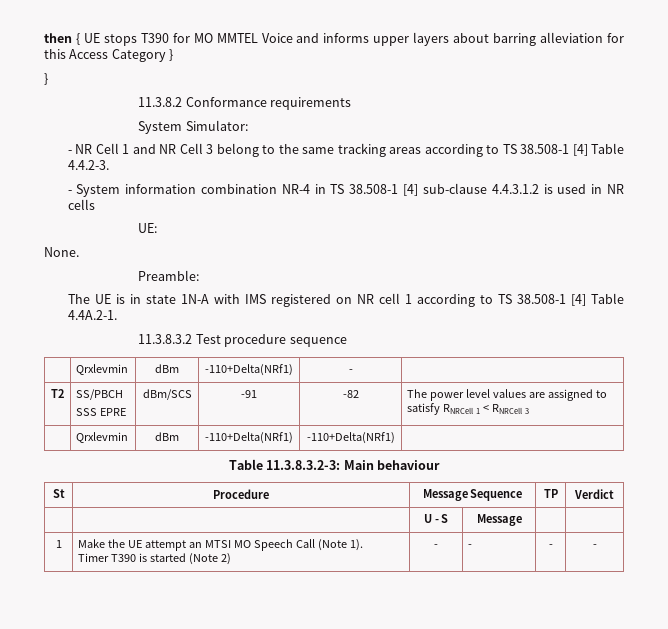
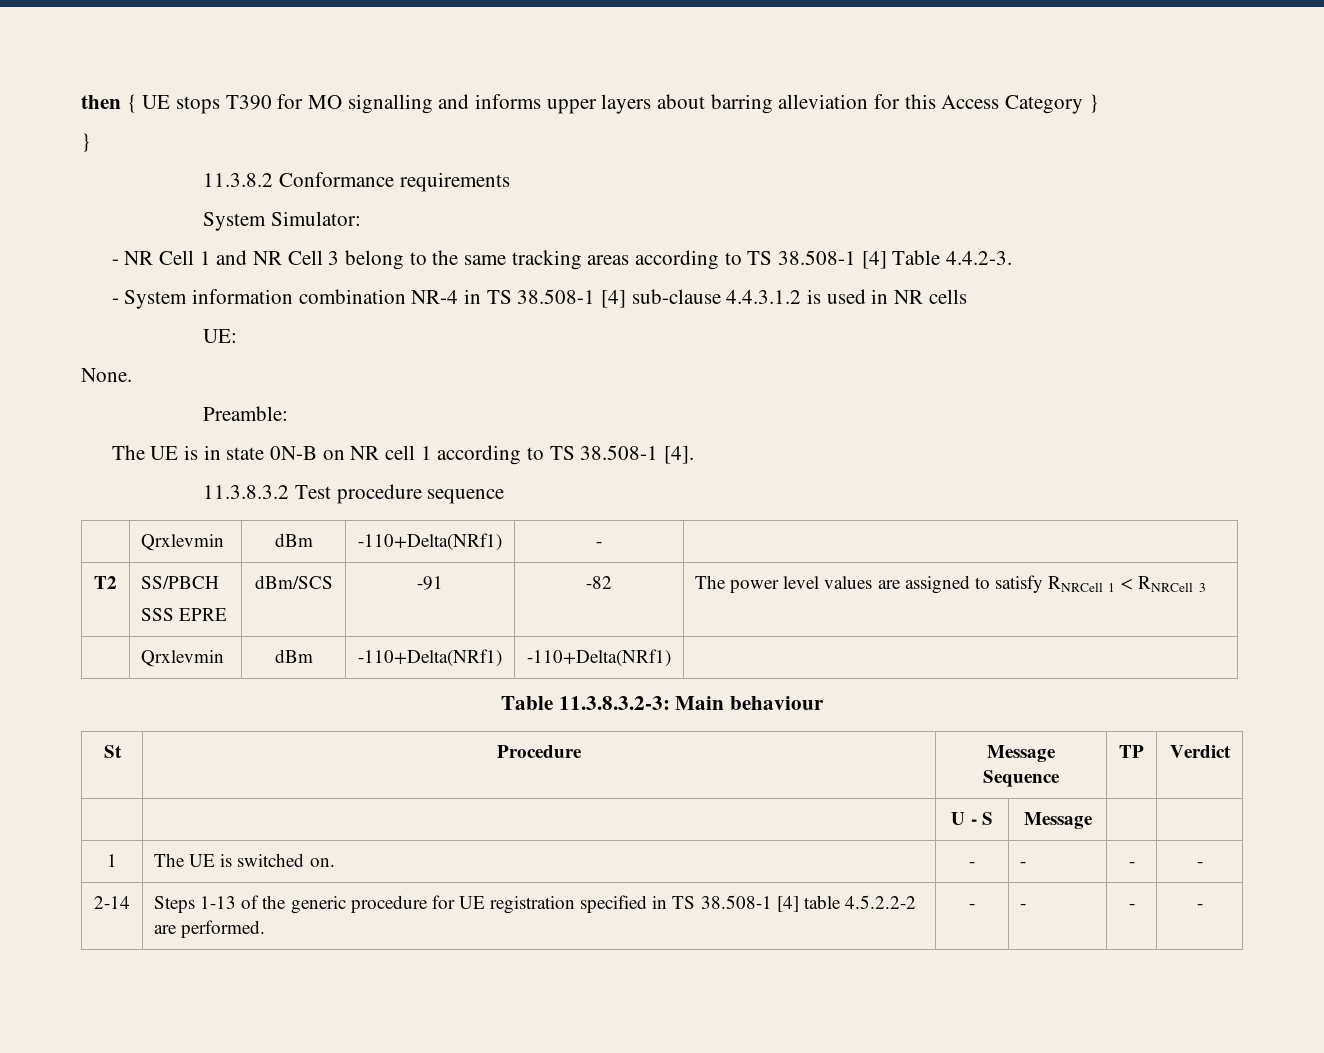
- then { UE stops T390 for MO MMTEL Voice and informs upper layers about barring alleviation for this Access Category }
+ then { UE stops T390 for MO signalling and informs upper layers about barring alleviation for this Access Category }
- The UE is in state 1N-A with IMS registered on NR cell 1 according to TS 38.508-1 [4] Table 4.4A.2-1.
+ The UE is in state 0N-B on NR cell 1 according to TS 38.508-1 [4].
- 1 | Make the UE attempt an MTSI MO Speech Call (Note 1).
- Timer T390 is started (Note 2) | - | - | - | -
+ 1 | The UE is switched on. | - | - | - | -
+ 2-14 | Steps 1-13 of the generic procedure for UE registration specified in TS 38.508-1 [4] table 4.5.2.2-2 are performed. | - | - | - | -

